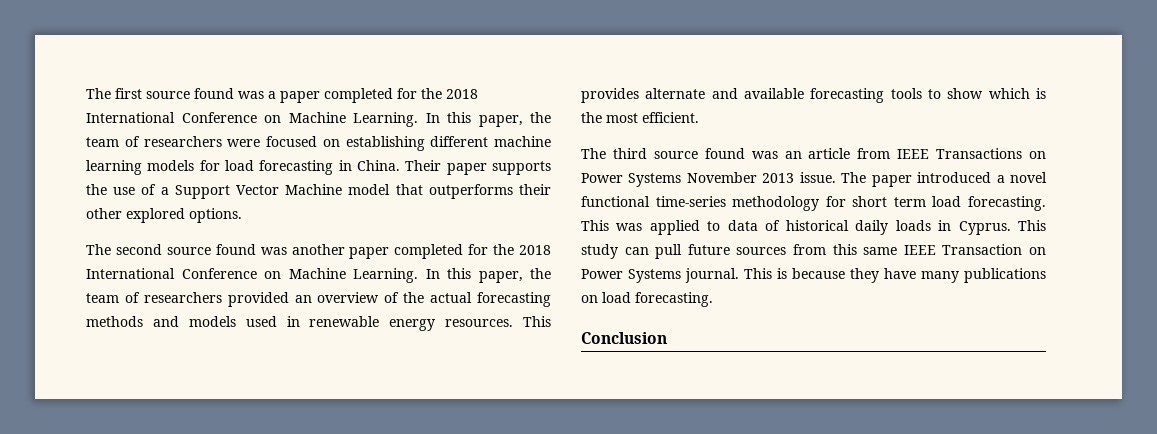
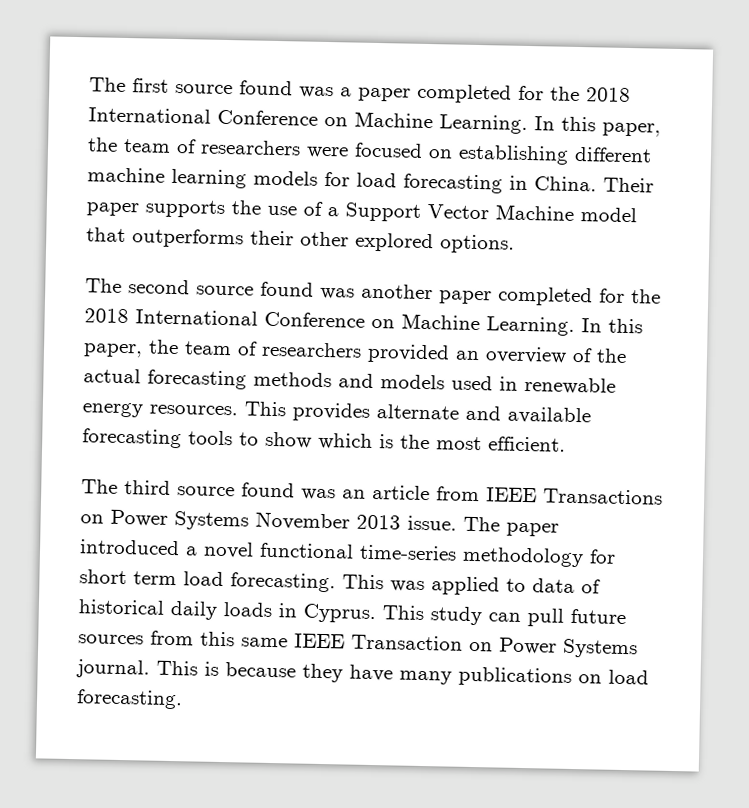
- Conclusion

